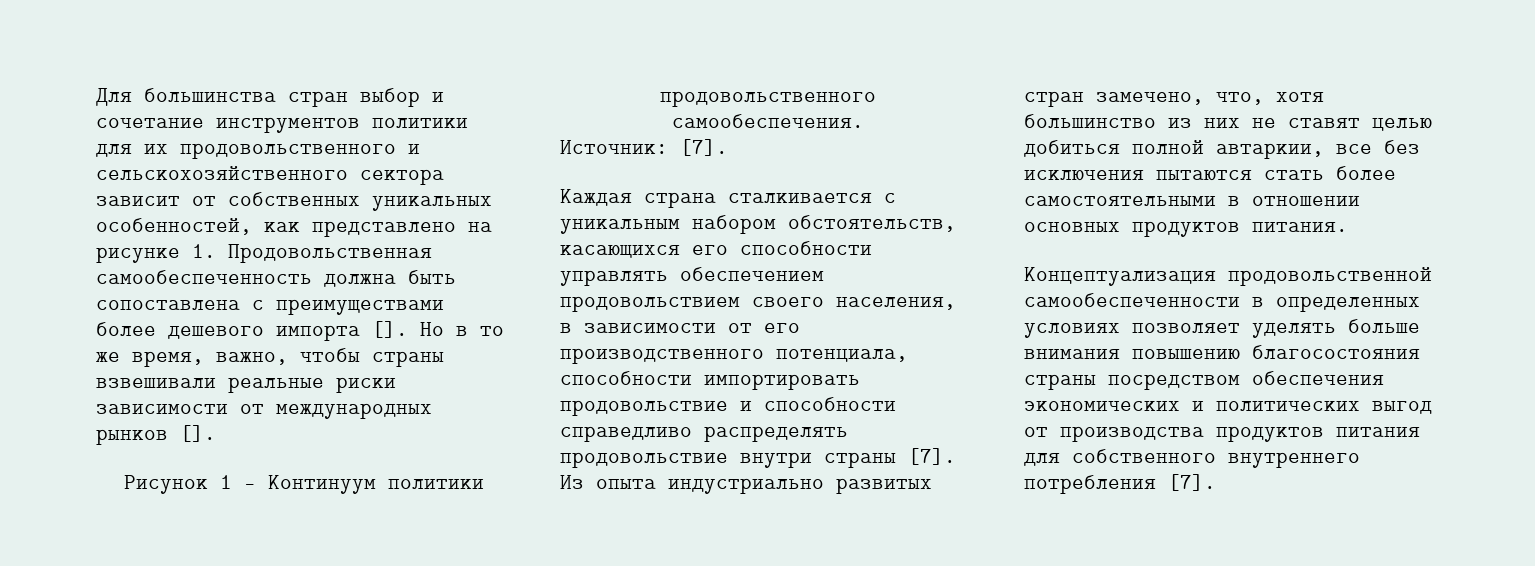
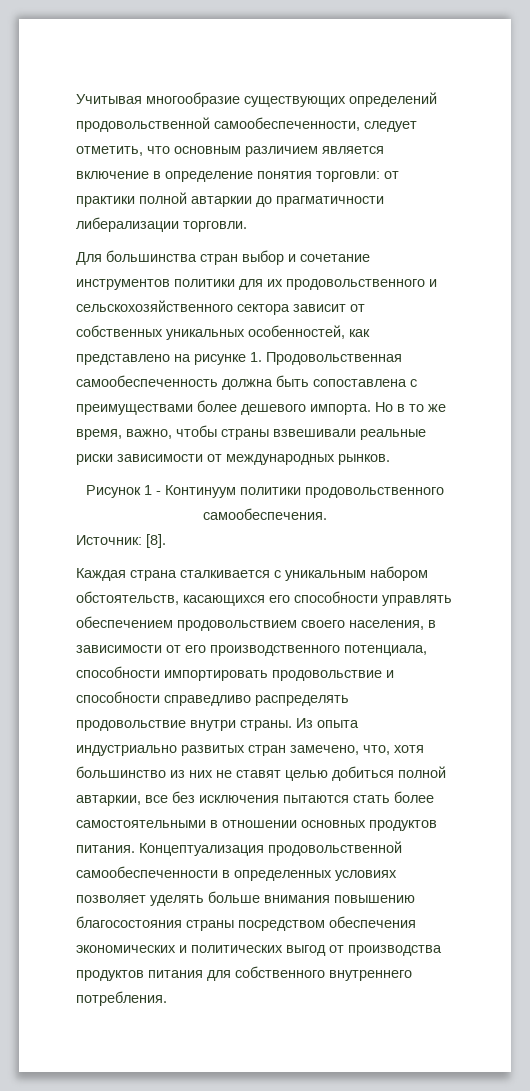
+ Учитывая многообразие существующих определений продовольственной самообеспеченности, следует отметить, что основным различием является включение в определение понятия торговли: от практики полной автаркии до прагматичности либерализации торговли.
- Для большинства стран выбор и сочетание инструментов политики для их продовольственного и сельскохозяйственного сектора зависит от собственных уникальных особенностей, как представлено на рисунке 1. Продовольственная самообеспеченность должна быть сопоставлена с преимуществами более дешевого импорта [].
+ Для большинства стран выбор и сочетание инструментов политики для их продовольственного и сельскохозяйственного сектора зависит от собственных уникальных особенностей, как представлено на рисунке 1. Продовольственная самообеспеченность должна быть сопоставлена с преимуществами более дешевого импорта.
- Но в то же время, важно, чтобы страны взвешивали реальные риски зависимости от международных рынков [].
+ Но в то же время, важно, чтобы страны взвешивали реальные риски зависимости от международных рынков.
- Источник: [7].
+ Источник: [8].
- Каждая страна сталкивается с уникальным набором обстоятельств, касающихся его способности управлять обеспечением продовольствием своего населения, в зависимости от его производственного потенциала, способности импортировать продовольствие и способности справедливо распределять продовольствие внутри страны [7].
+ Каждая страна сталкивается с уникальным набором обстоятельств, касающихся его способности управлять обеспечением продовольствием своего населения, в зависимости от его производственного потенциала, способности импортировать продовольствие и способности справедливо распределять продовольствие внутри страны.
- Из опыта индустриально развитых стран замечено, что, хотя большинство из них не ставят целью добиться полной автаркии, все без исключения пытаются стать более самостоятельными в отношении основных продуктов питания.
- Концептуализация продовольственной самообеспеченности в определенных условиях позволяет уделять больше внимания повышению благосостояния страны посредством обеспечения экономических и политических выгод от производства продуктов питания для собственного внутреннего потребления [7].
+ Из опыта индустриально развитых стран замечено, что, хотя большинство из них не ставят целью добиться полной автаркии, все без исключения пытаются стать более самостоятельными в отношении основных продуктов питания. Концептуализация продовольственной самообеспеченности в определенных условиях позволяет уделять больше внимания повышению благосостояния страны посредством обеспечения экономических и политических выгод от производства продуктов питания для собственного внутреннего потребления.

